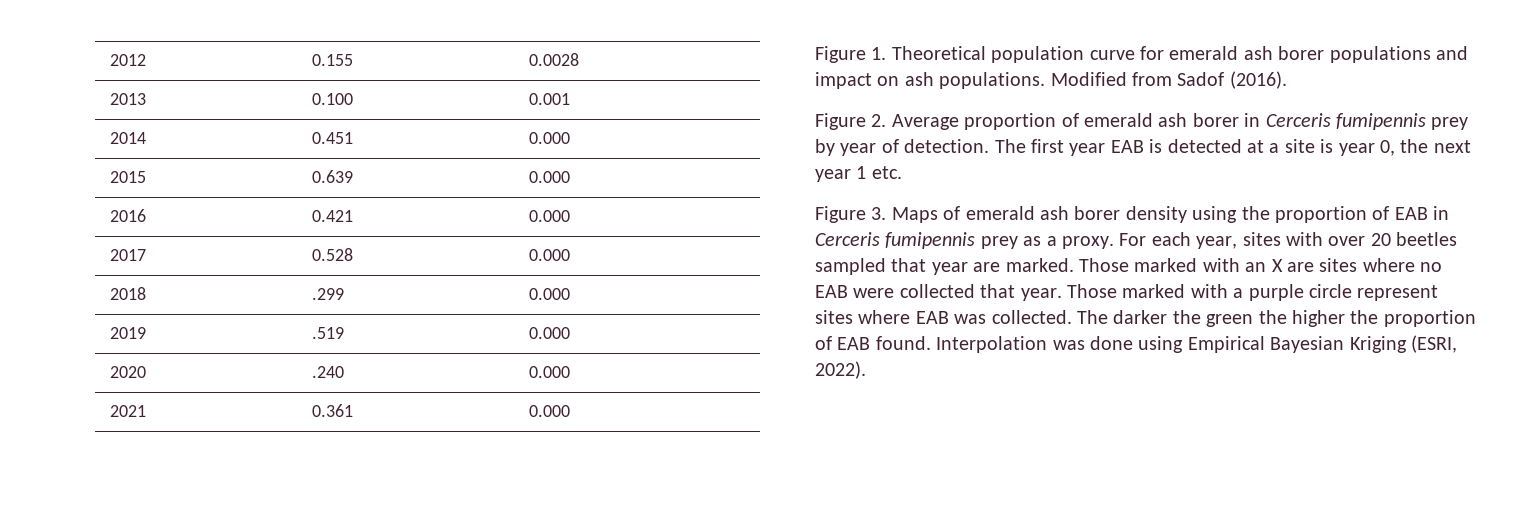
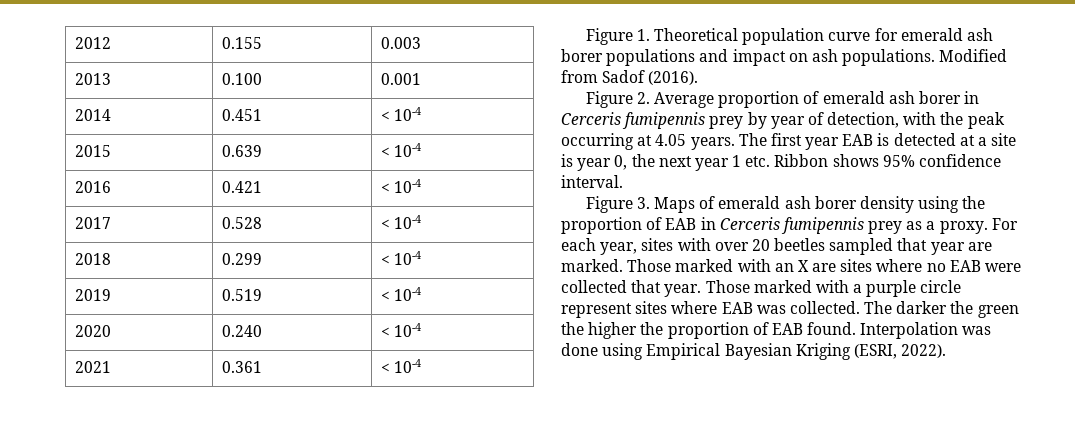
- 2012 | 0.155 | 0.0028
+ 2012 | 0.155 | 0.003
- 2014 | 0.451 | 0.000
+ 2014 | 0.451 | < 10-4
- 2015 | 0.639 | 0.000
+ 2015 | 0.639 | < 10-4
- 2016 | 0.421 | 0.000
+ 2016 | 0.421 | < 10-4
- 2017 | 0.528 | 0.000
+ 2017 | 0.528 | < 10-4
- 2018 | .299 | 0.000
- 2019 | .519 | 0.000
- 2020 | .240 | 0.000
+ 2018 | 0.299 | < 10-4
+ 2019 | 0.519 | < 10-4
+ 2020 | 0.240 | < 10-4
- 2021 | 0.361 | 0.000
+ 2021 | 0.361 | < 10-4
- Figure 2. Average proportion of emerald ash borer in Cerceris fumipennis prey by year of detection.
+ Figure 2. Average proportion of emerald ash borer in Cerceris fumipennis prey by year of detection, with the peak occurring at 4.05 years.
- The first year EAB is detected at a site is year 0, the next year 1 etc.
+ The first year EAB is detected at a site is year 0, the next year 1 etc. Ribbon shows 95% confidence interval.

